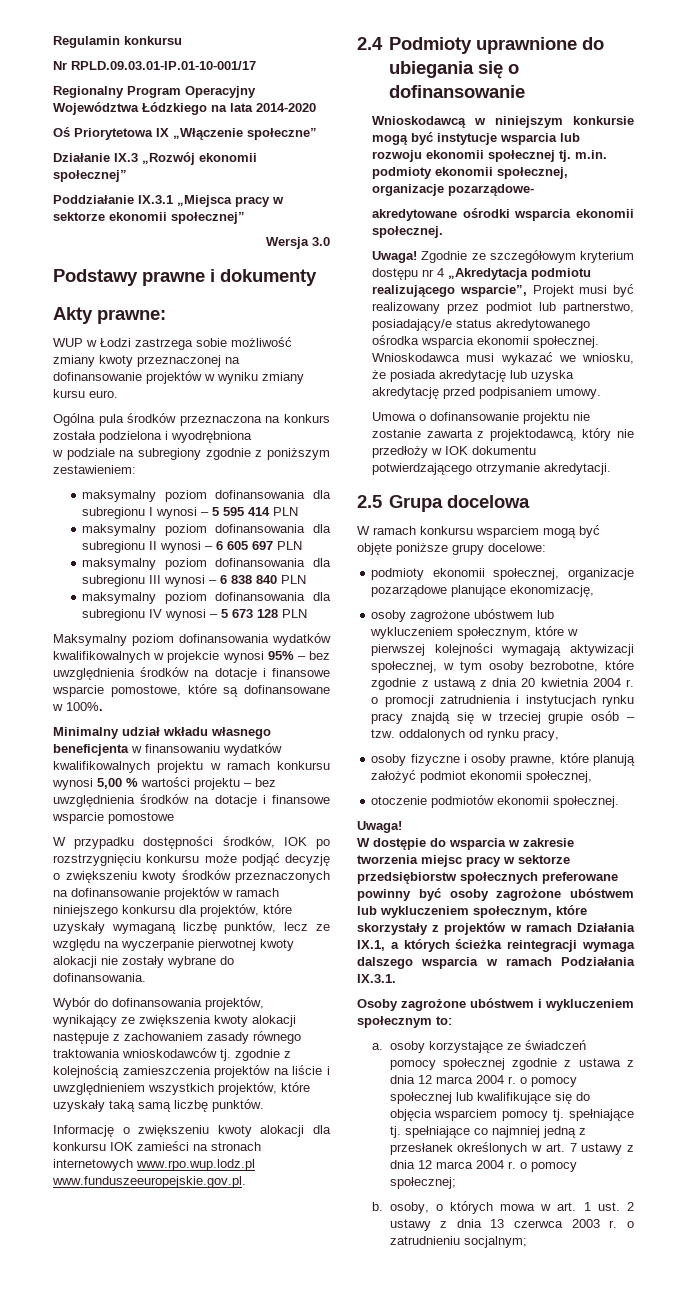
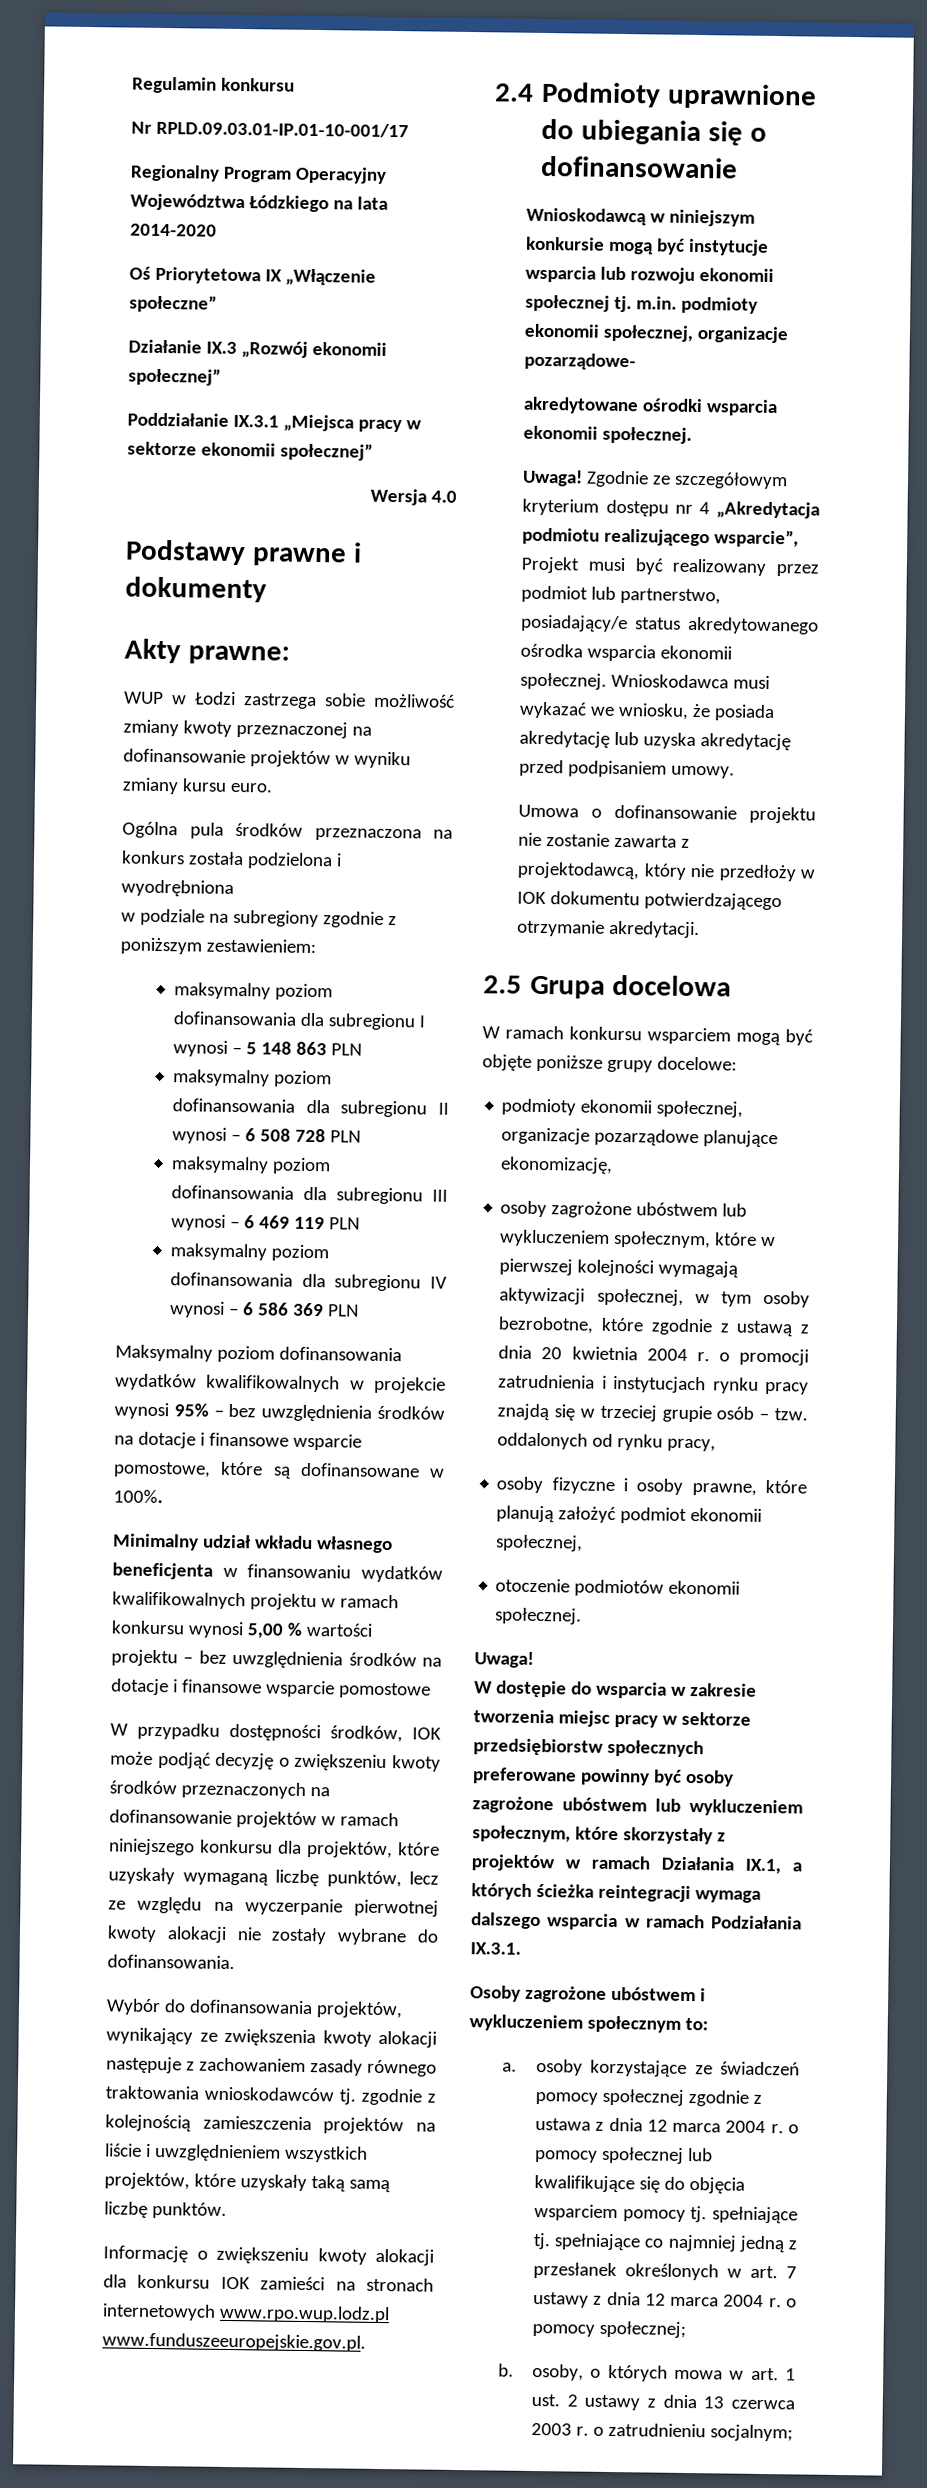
- Wersja 3.0
+ Wersja 4.0
- maksymalny poziom dofinansowania dla subregionu I wynosi – 5 595 414 PLN
+ maksymalny poziom dofinansowania dla subregionu I wynosi – 5 148 863 PLN
- maksymalny poziom dofinansowania dla subregionu II wynosi – 6 605 697 PLN
+ maksymalny poziom dofinansowania dla subregionu II wynosi – 6 508 728 PLN
- maksymalny poziom dofinansowania dla subregionu III wynosi – 6 838 840 PLN
+ maksymalny poziom dofinansowania dla subregionu III wynosi – 6 469 119 PLN
- maksymalny poziom dofinansowania dla subregionu IV wynosi – 5 673 128 PLN
+ maksymalny poziom dofinansowania dla subregionu IV wynosi – 6 586 369 PLN
- W przypadku dostępności środków, IOK po rozstrzygnięciu konkursu może podjąć decyzję o zwiększeniu kwoty środków przeznaczonych na dofinansowanie projektów w ramach niniejszego konkursu dla projektów, które uzyskały wymaganą liczbę punktów, lecz ze względu na wyczerpanie pierwotnej kwoty alokacji nie zostały wybrane do dofinansowania.
+ W przypadku dostępności środków, IOK może podjąć decyzję o zwiększeniu kwoty środków przeznaczonych na dofinansowanie projektów w ramach niniejszego konkursu dla projektów, które uzyskały wymaganą liczbę punktów, lecz ze względu na wyczerpanie pierwotnej kwoty alokacji nie zostały wybrane do dofinansowania.

